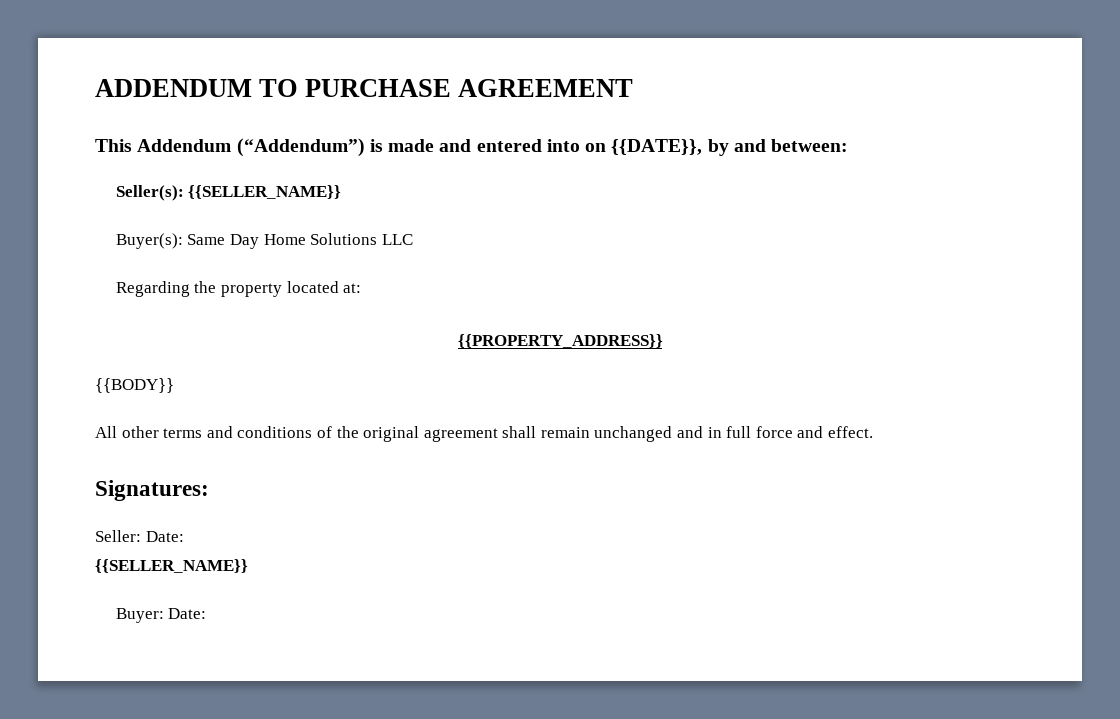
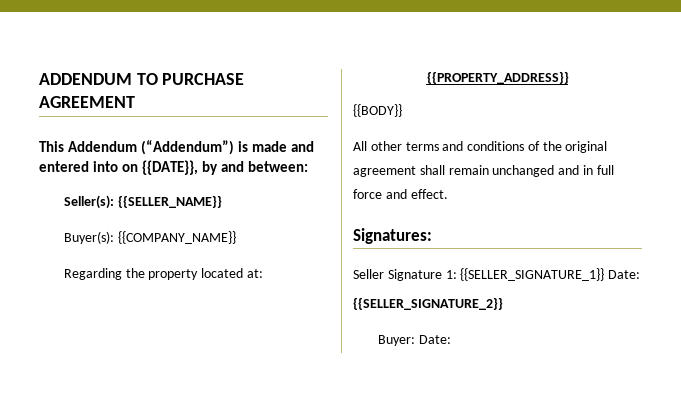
- Buyer(s): Same Day Home Solutions LLC
+ Buyer(s): {{COMPANY_NAME}}
- Seller: Date:
- {{SELLER_NAME}}
+ Seller Signature 1: {{SELLER_SIGNATURE_1}} Date:
+ {{SELLER_SIGNATURE_2}}

